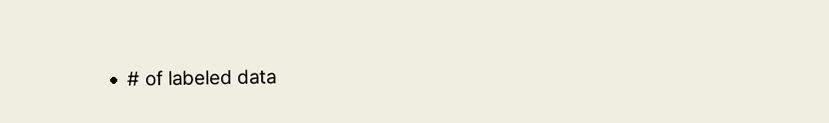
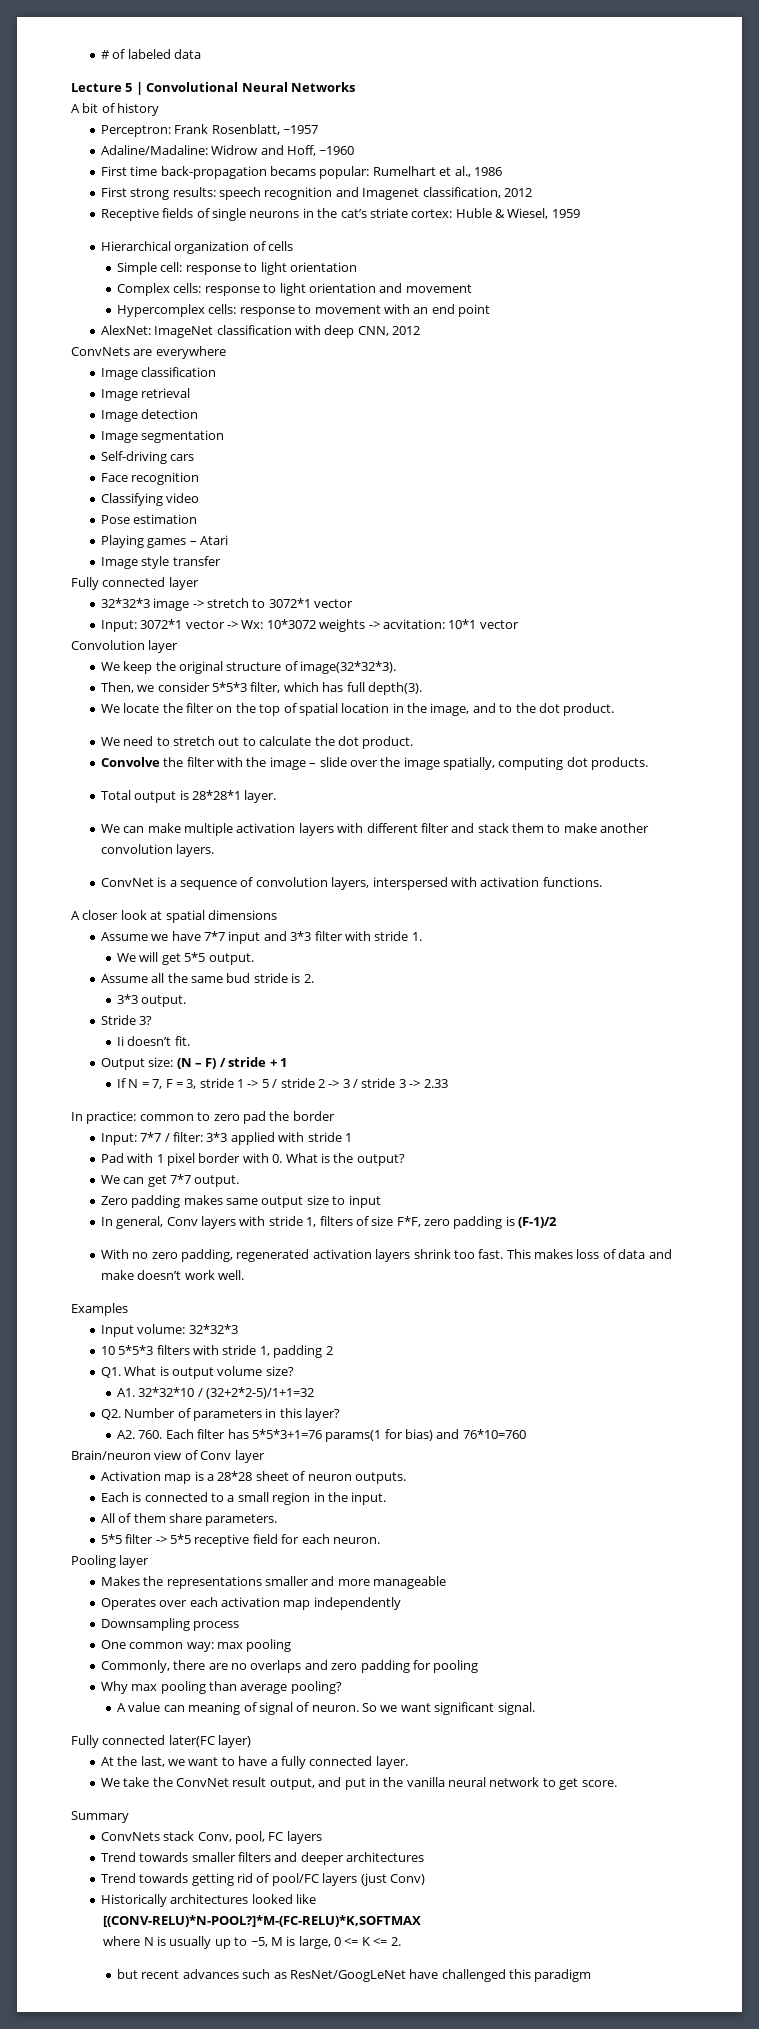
+ Lecture 5 | Convolutional Neural Networks
+ A bit of history
+ Perceptron: Frank Rosenblatt, ~1957
+ Adaline/Madaline: Widrow and Hoff, ~1960
+ First time back-propagation becams popular: Rumelhart et al., 1986
+ First strong results: speech recognition and Imagenet classification, 2012
+ Receptive fields of single neurons in the cat’s striate cortex: Huble & Wiesel, 1959
+ Hierarchical organization of cells
+ Simple cell: response to light orientation
+ Complex cells: response to light orientation and movement
+ Hypercomplex cells: response to movement with an end point
+ AlexNet: ImageNet classification with deep CNN, 2012
+ ConvNets are everywhere
+ Image classification
+ Image retrieval
+ Image detection
+ Image segmentation
+ Self-driving cars
+ Face recognition
+ Classifying video
+ Pose estimation
+ Playing games – Atari
+ Image style transfer
+ Fully connected layer
+ 32*32*3 image -> stretch to 3072*1 vector
+ Input: 3072*1 vector -> Wx: 10*3072 weights -> acvitation: 10*1 vector
+ Convolution layer
+ We keep the original structure of image(32*32*3).
+ Then, we consider 5*5*3 filter, which has full depth(3).
+ We locate the filter on the top of spatial location in the image, and to the dot product.
+ We need to stretch out to calculate the dot product.
+ Convolve the filter with the image – slide over the image spatially, computing dot products.
+ Total output is 28*28*1 layer.
+ We can make multiple activation layers with different filter and stack them to make another convolution layers.
+ ConvNet is a sequence of convolution layers, interspersed with activation functions.
+ A closer look at spatial dimensions
+ Assume we have 7*7 input and 3*3 filter with stride 1.
+ We will get 5*5 output.
+ Assume all the same bud stride is 2.
+ 3*3 output.
+ Stride 3?
+ Ii doesn’t fit.
+ Output size: (N – F) / stride + 1
+ If N = 7, F = 3, stride 1 -> 5 / stride 2 -> 3 / stride 3 -> 2.33
+ In practice: common to zero pad the border
+ Input: 7*7 / filter: 3*3 applied with stride 1
+ Pad with 1 pixel border with 0. What is the output?
+ We can get 7*7 output.
+ Zero padding makes same output size to input
+ In general, Conv layers with stride 1, filters of size F*F, zero padding is (F-1)/2
+ With no zero padding, regenerated activation layers shrink too fast. This makes loss of data and make doesn’t work well.
+ Examples
+ Input volume: 32*32*3
+ 10 5*5*3 filters with stride 1, padding 2
+ Q1. What is output volume size?
+ A1. 32*32*10 / (32+2*2-5)/1+1=32
+ Q2. Number of parameters in this layer?
+ A2. 760. Each filter has 5*5*3+1=76 params(1 for bias) and 76*10=760
+ Brain/neuron view of Conv layer
+ Activation map is a 28*28 sheet of neuron outputs.
+ Each is connected to a small region in the input.
+ All of them share parameters.
+ 5*5 filter -> 5*5 receptive field for each neuron.
+ Pooling layer
+ Makes the representations smaller and more manageable
+ Operates over each activation map independently
+ Downsampling process
+ One common way: max pooling
+ Commonly, there are no overlaps and zero padding for pooling
+ Why max pooling than average pooling?
+ A value can meaning of signal of neuron. So we want significant signal.
+ Fully connected later(FC layer)
+ At the last, we want to have a fully connected layer.
+ We take the ConvNet result output, and put in the vanilla neural network to get score.
+ Summary
+ ConvNets stack Conv, pool, FC layers
+ Trend towards smaller filters and deeper architectures
+ Trend towards getting rid of pool/FC layers (just Conv)
+ Historically architectures looked like
+ [(CONV-RELU)*N-POOL?]*M-(FC-RELU)*K,SOFTMAX
+ where N is usually up to ~5, M is large, 0 <= K <= 2.
+ but recent advances such as ResNet/GoogLeNet have challenged this paradigm

